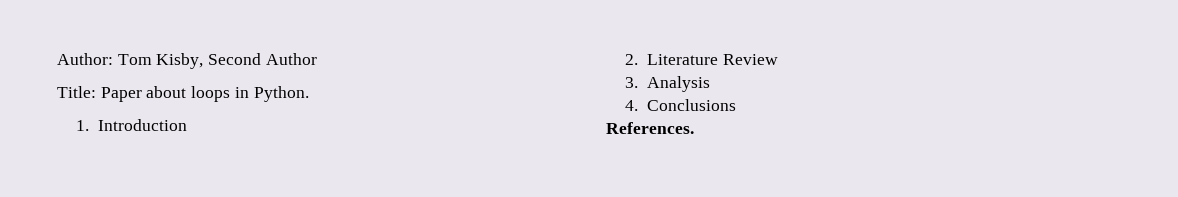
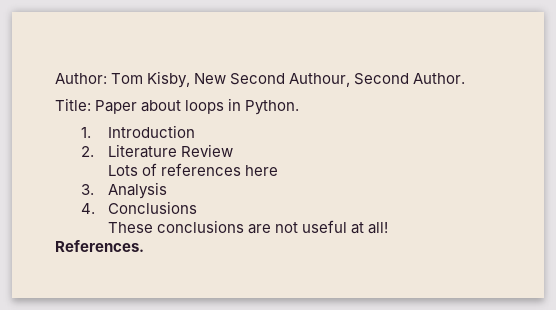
- Author: Tom Kisby, Second Author
+ Author: Tom Kisby, New Second Authour, Second Author.
+ Lots of references here
+ These conclusions are not useful at all!

